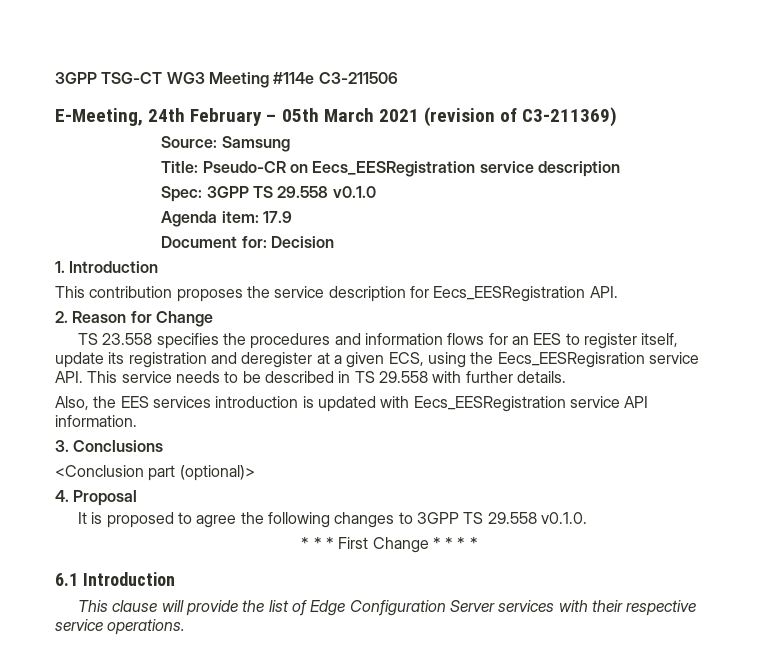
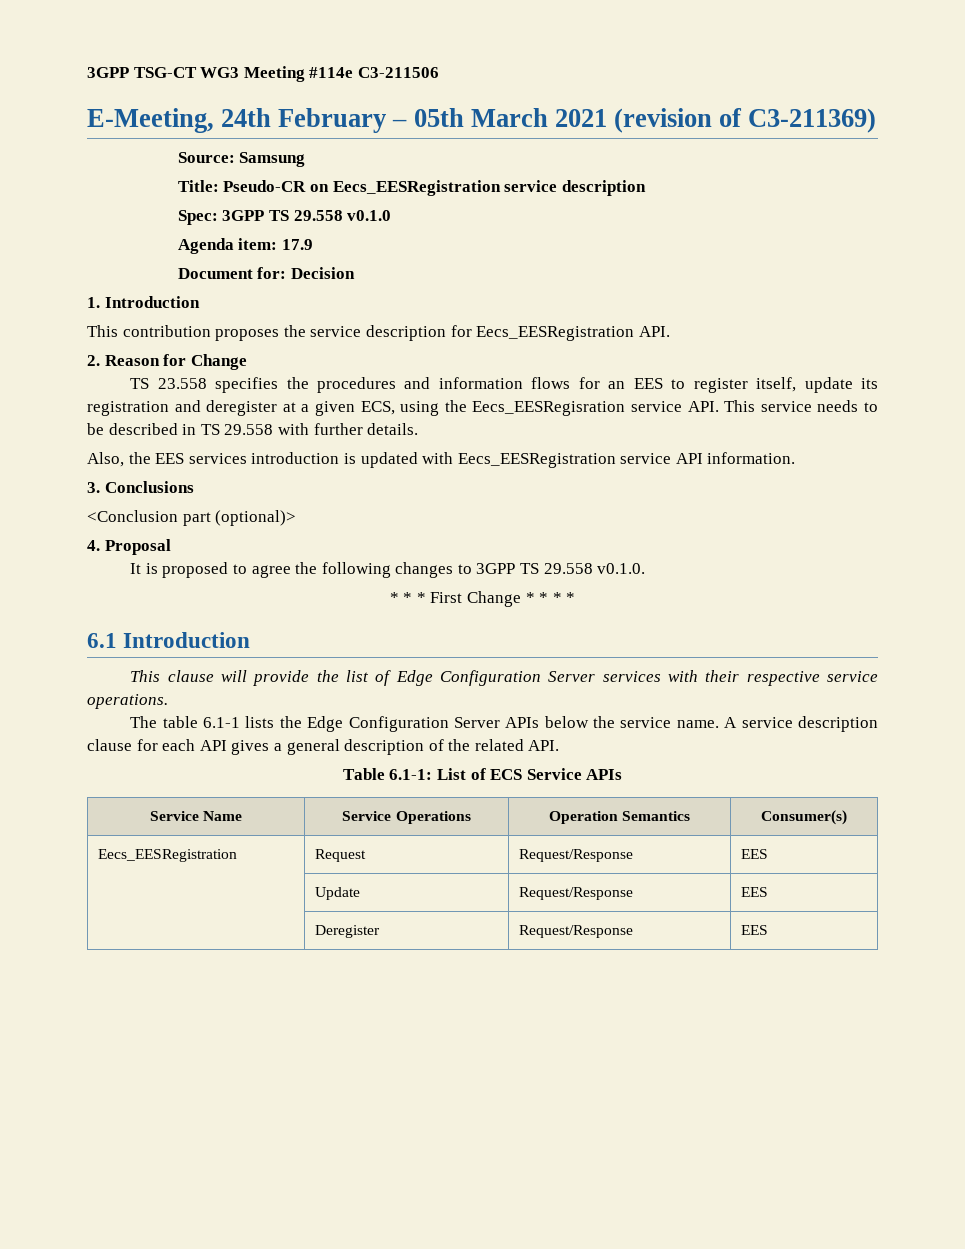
+ The table 6.1-1 lists the Edge Configuration Server APIs below the service name. A service description clause for each API gives a general description of the related API.
+ Table 6.1-1: List of ECS Service APIs
+ Service Name | Service Operations | Operation Semantics | Consumer(s)
+ Eecs_EESRegistration | Request | Request/Response | EES
+ | Update | Request/Response | EES
+ | Deregister | Request/Response | EES

